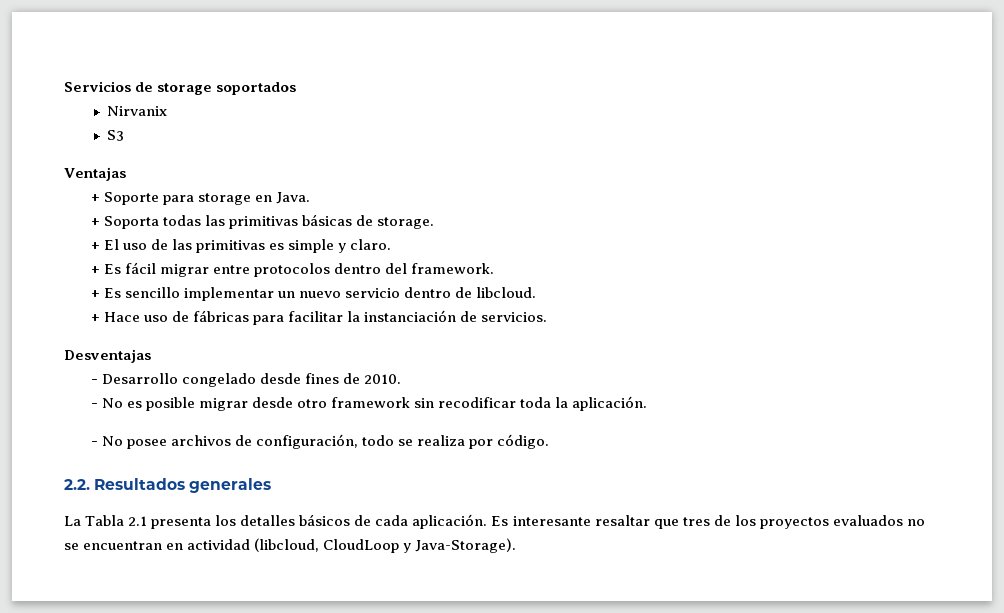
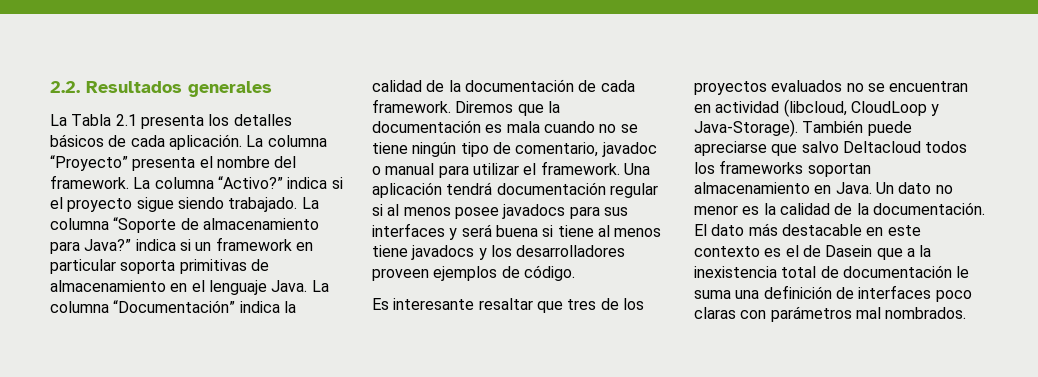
- Servicios de storage soportados
- Nirvanix
- S3
- Ventajas
- + Soporte para storage en Java.
- + Soporta todas las primitivas básicas de storage.
- + El uso de las primitivas es simple y claro.
- + Es fácil migrar entre protocolos dentro del framework.
- + Es sencillo implementar un nuevo servicio dentro de libcloud.
- + Hace uso de fábricas para facilitar la instanciación de servicios.
- Desventajas
- - Desarrollo congelado desde fines de 2010.
- - No es posible migrar desde otro framework sin recodificar toda la aplicación.
- - No posee archivos de configuración, todo se realiza por código.
- La Tabla 2.1 presenta los detalles básicos de cada aplicación. Es interesante resaltar que tres de los proyectos evaluados no se encuentran en actividad (libcloud, CloudLoop y Java-Storage).
+ La Tabla 2.1 presenta los detalles básicos de cada aplicación. La columna “Proyecto” presenta el nombre del framework. La columna “Activo?” indica si el proyecto sigue siendo trabajado. La columna “Soporte de almacenamiento para Java?” indica si un framework en particular soporta primitivas de almacenamiento en el lenguaje Java. La columna “Documentación” indica la calidad de la documentación de cada framework. Diremos que la documentación es mala cuando no se tiene ningún tipo de comentario, javadoc o manual para utilizar el framework. Una aplicación tendrá documentación regular si al menos posee javadocs para sus interfaces y será buena si tiene al menos tiene javadocs y los desarrolladores proveen ejemplos de código.
+ Es interesante resaltar que tres de los proyectos evaluados no se encuentran en actividad (libcloud, CloudLoop y Java-Storage).
+ También puede apreciarse que salvo Deltacloud todos los frameworks soportan almacenamiento en Java. Un dato no menor es la calidad de la documentación. El dato más destacable en este contexto es el de Dasein que a la inexistencia total de documentación le suma una definición de interfaces poco claras con parámetros mal nombrados.

